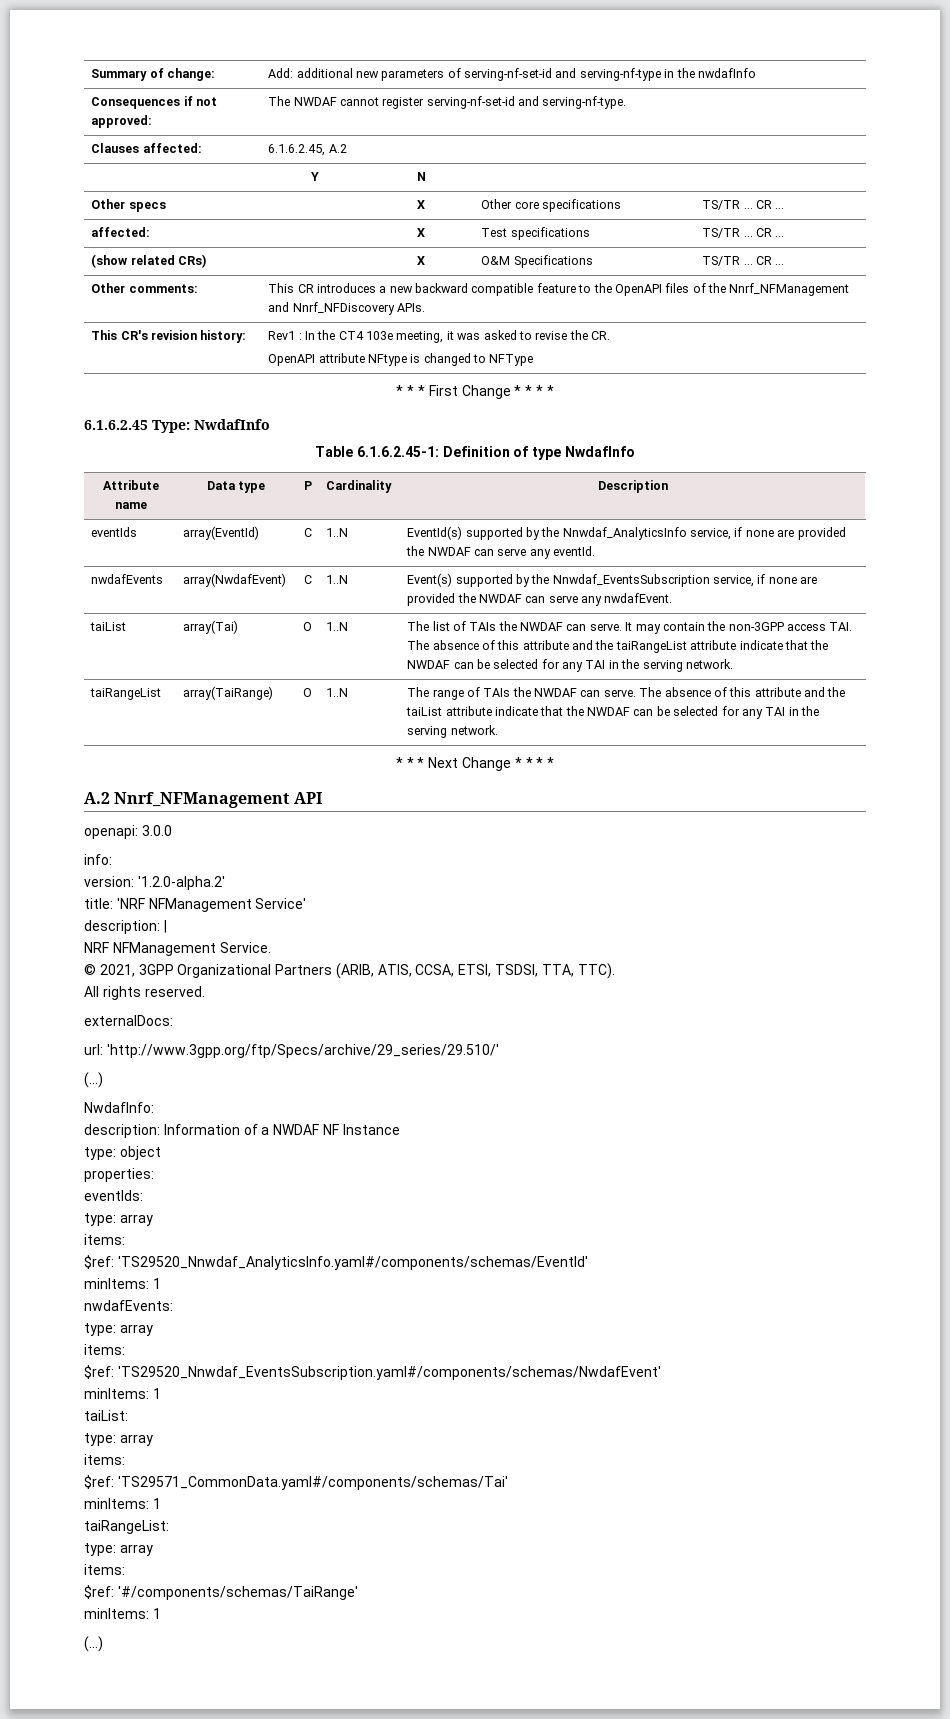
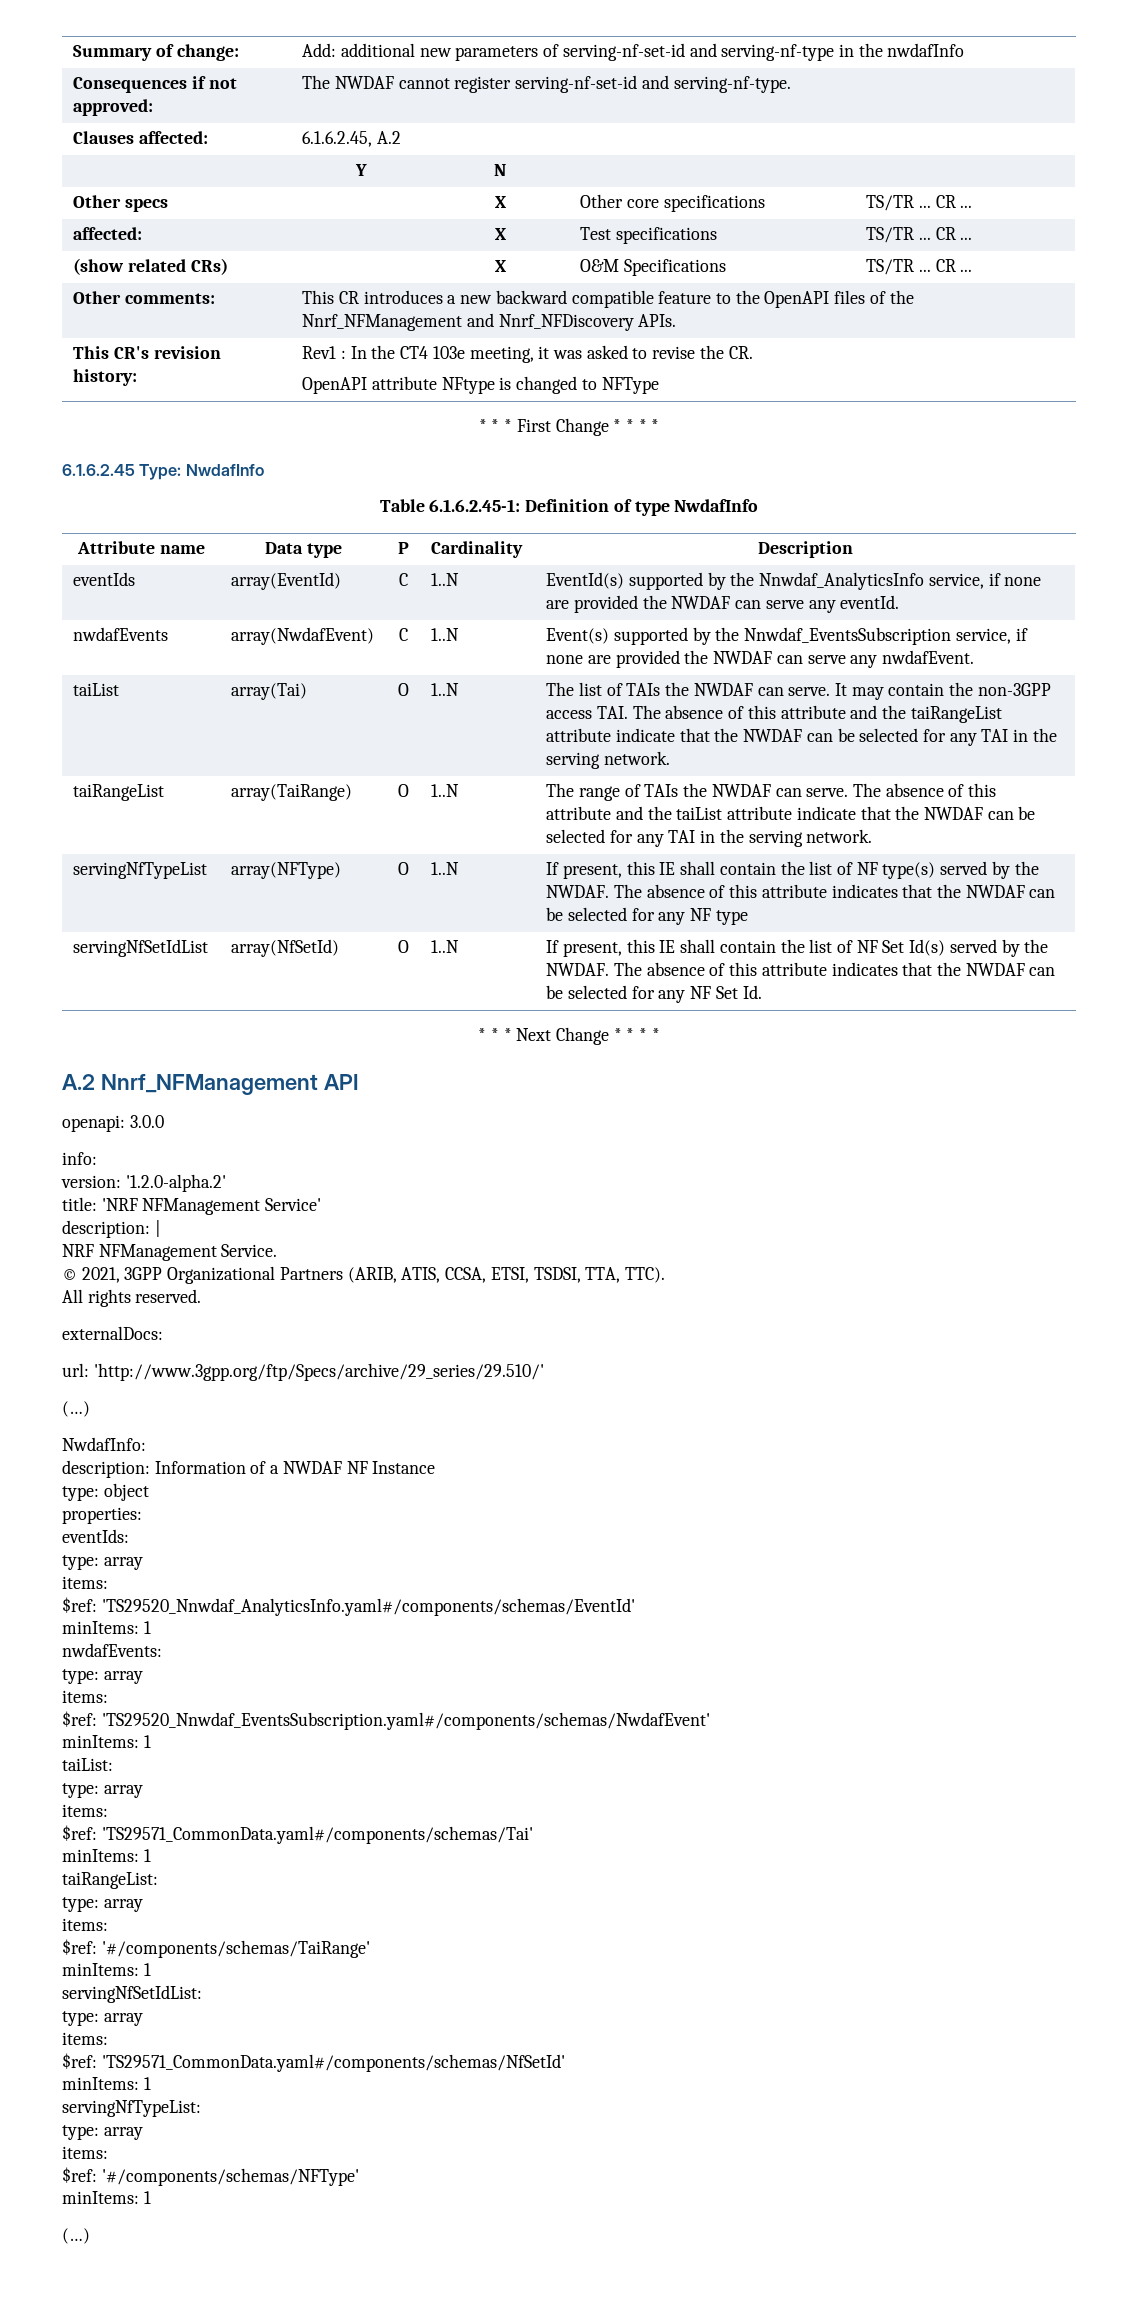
+ servingNfTypeList | array(NFType) | O | 1..N | If present, this IE shall contain the list of NF type(s) served by the NWDAF. The absence of this attribute indicates that the NWDAF can be selected for any NF type
+ servingNfSetIdList | array(NfSetId) | O | 1..N | If present, this IE shall contain the list of NF Set Id(s) served by the NWDAF. The absence of this attribute indicates that the NWDAF can be selected for any NF Set Id.
+ servingNfSetIdList:
+ type: array
+ items:
+ $ref: 'TS29571_CommonData.yaml#/components/schemas/NfSetId'
+ minItems: 1
+ servingNfTypeList:
+ type: array
+ items:
+ $ref: '#/components/schemas/NFType'
+ minItems: 1

